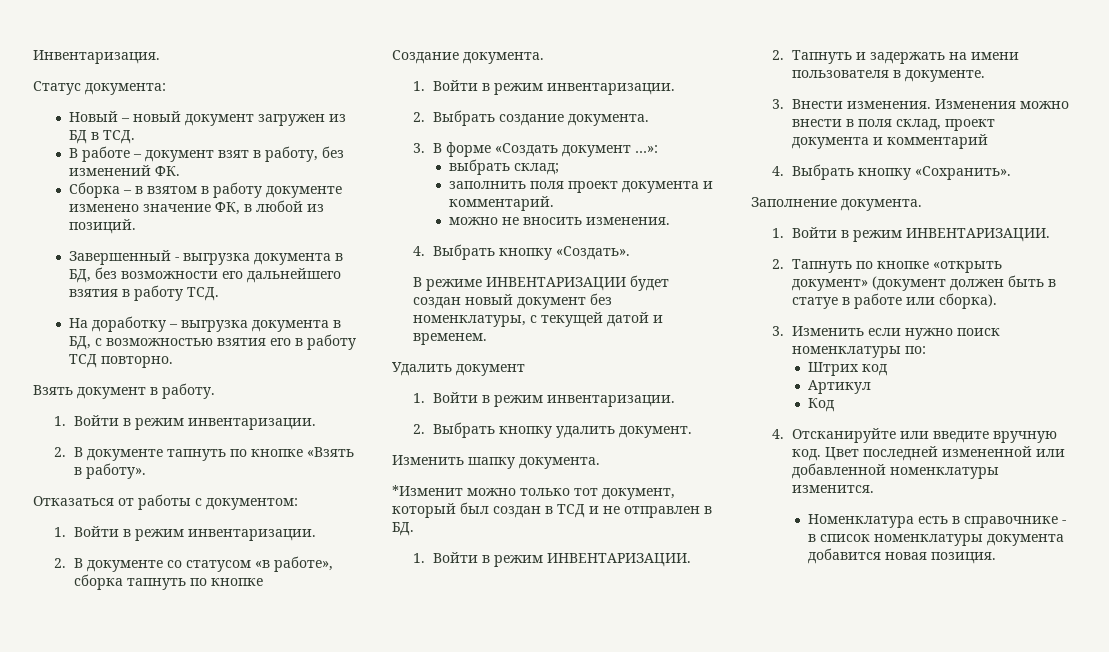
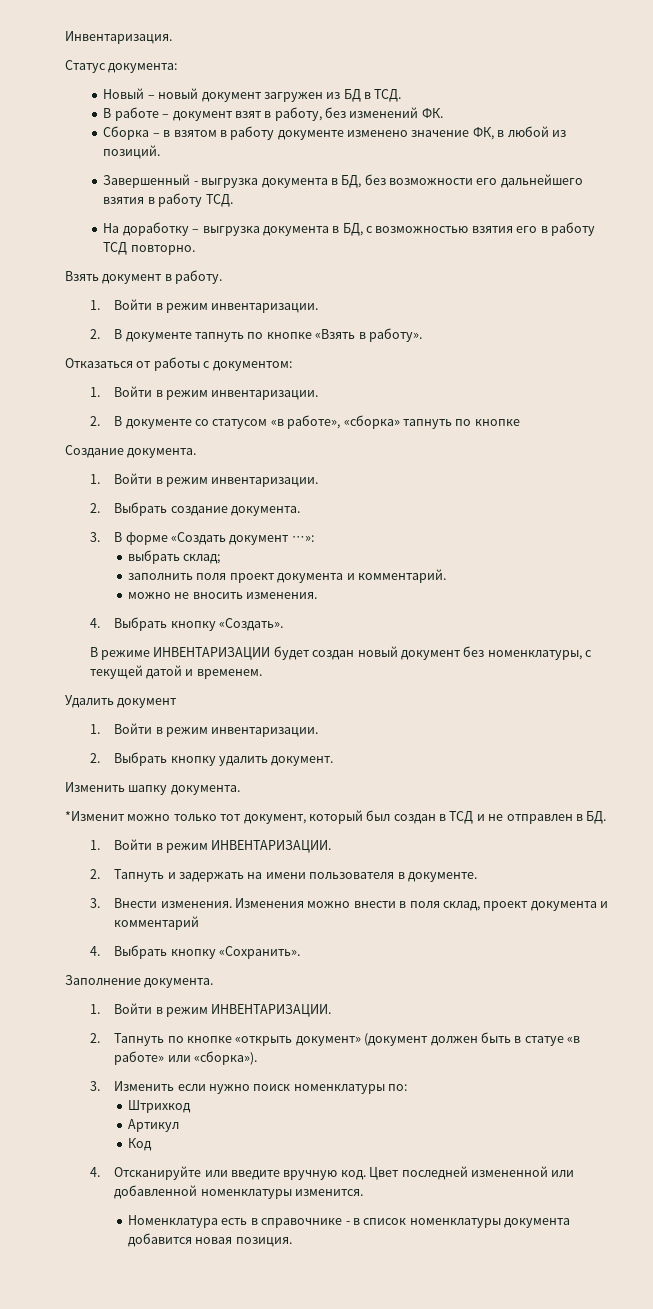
- 2. В документе со статусом «в работе», сборка тапнуть по кнопке
+ 2. В документе со статусом «в работе», «сборка» тапнуть по кнопке
- 2. Тапнуть по кнопке «открыть документ» (документ должен быть в статуе в работе или сборка).
+ 2. Тапнуть по кнопке «открыть документ» (документ должен быть в статуе «в работе» или «сборка»).
- Штрих код
+ Штрихкод

